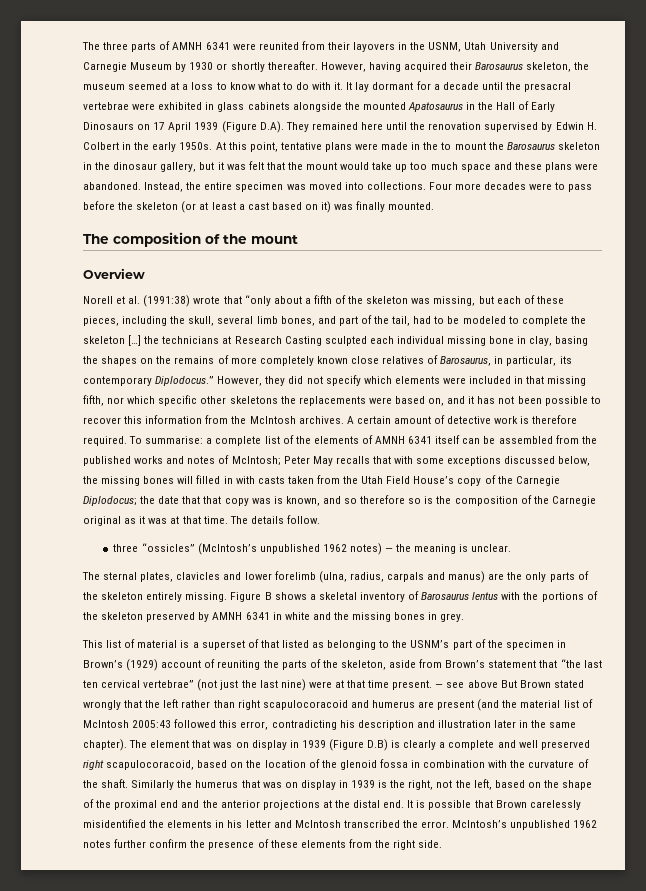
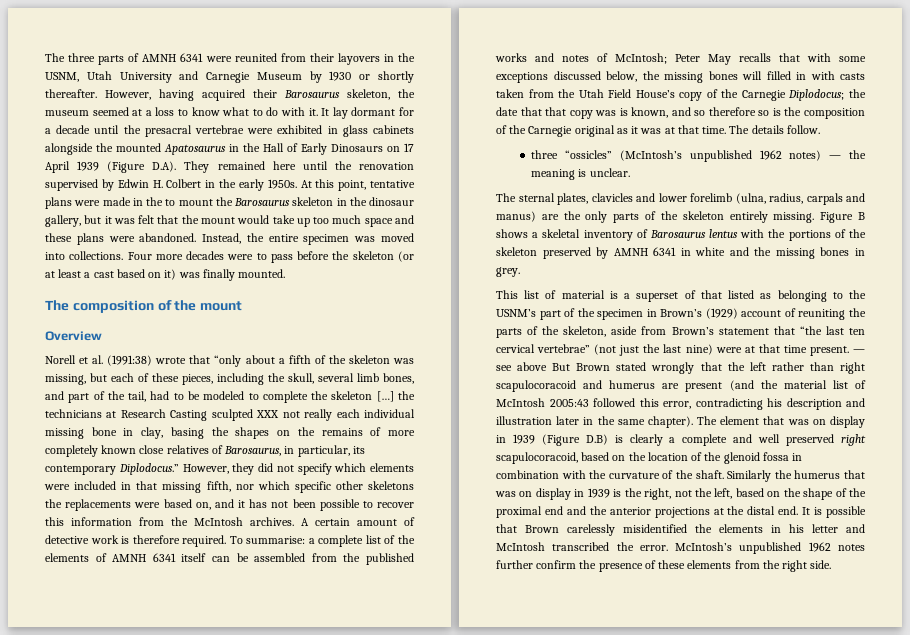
- Norell et al. (1991:38) wrote that “only about a fifth of the skeleton was missing, but each of these pieces, including the skull, several limb bones, and part of the tail, had to be modeled to complete the skeleton […] the technicians at Research Casting sculpted each individual missing bone in clay, basing the shapes on the remains of more completely known close relatives of Barosaurus, in particular, its contemporary Diplodocus.”
+ Norell et al. (1991:38) wrote that “only about a fifth of the skeleton was missing, but each of these pieces, including the skull, several limb bones, and part of the tail, had to be modeled to complete the skeleton […] the technicians at Research Casting sculpted XXX not really each individual missing bone in clay, basing the shapes on the remains of more completely known close relatives of Barosaurus, in particular, its contemporary Diplodocus.”

